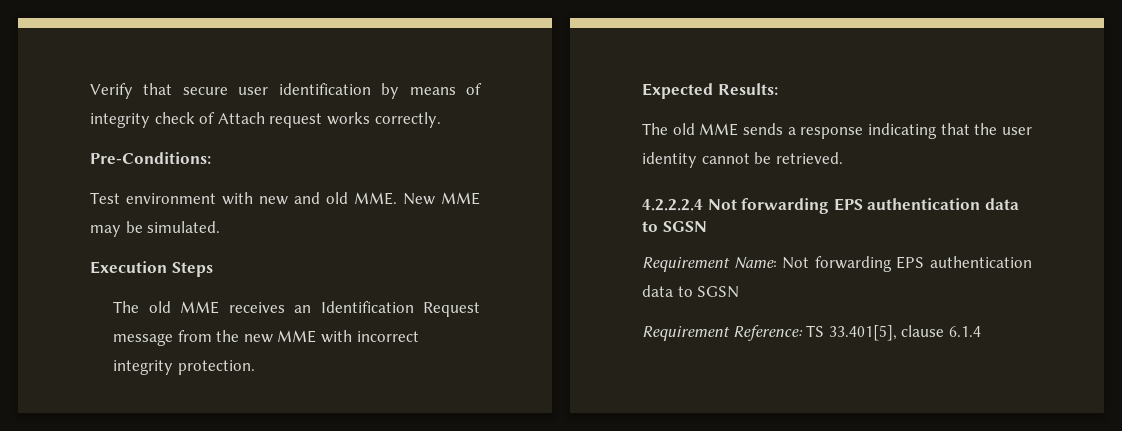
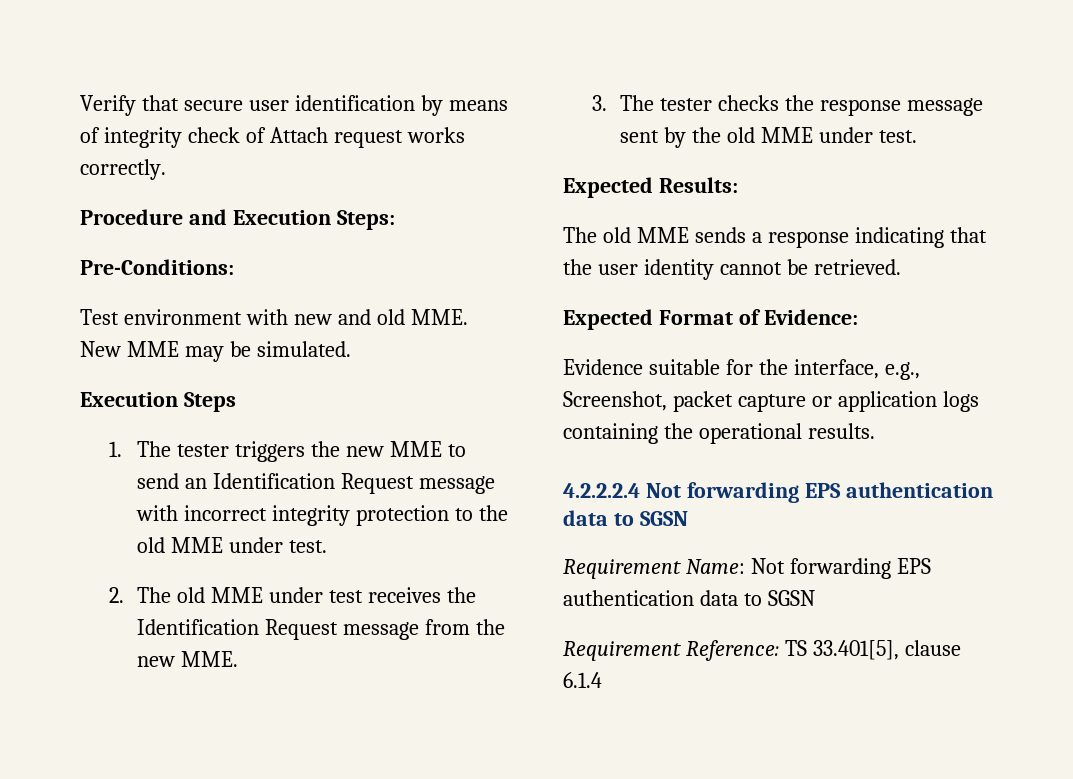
+ Procedure and Execution Steps:
- The old MME receives an Identification Request message from the new MME with incorrect integrity protection.
+ 1. The tester triggers the new MME to send an Identification Request message with incorrect integrity protection to the old MME under test.
+ 2. The old MME under test receives the Identification Request message from the new MME.
+ 3. The tester checks the response message sent by the old MME under test.
+ Expected Format of Evidence:
+ Evidence suitable for the interface, e.g., Screenshot, packet capture or application logs containing the operational results.

